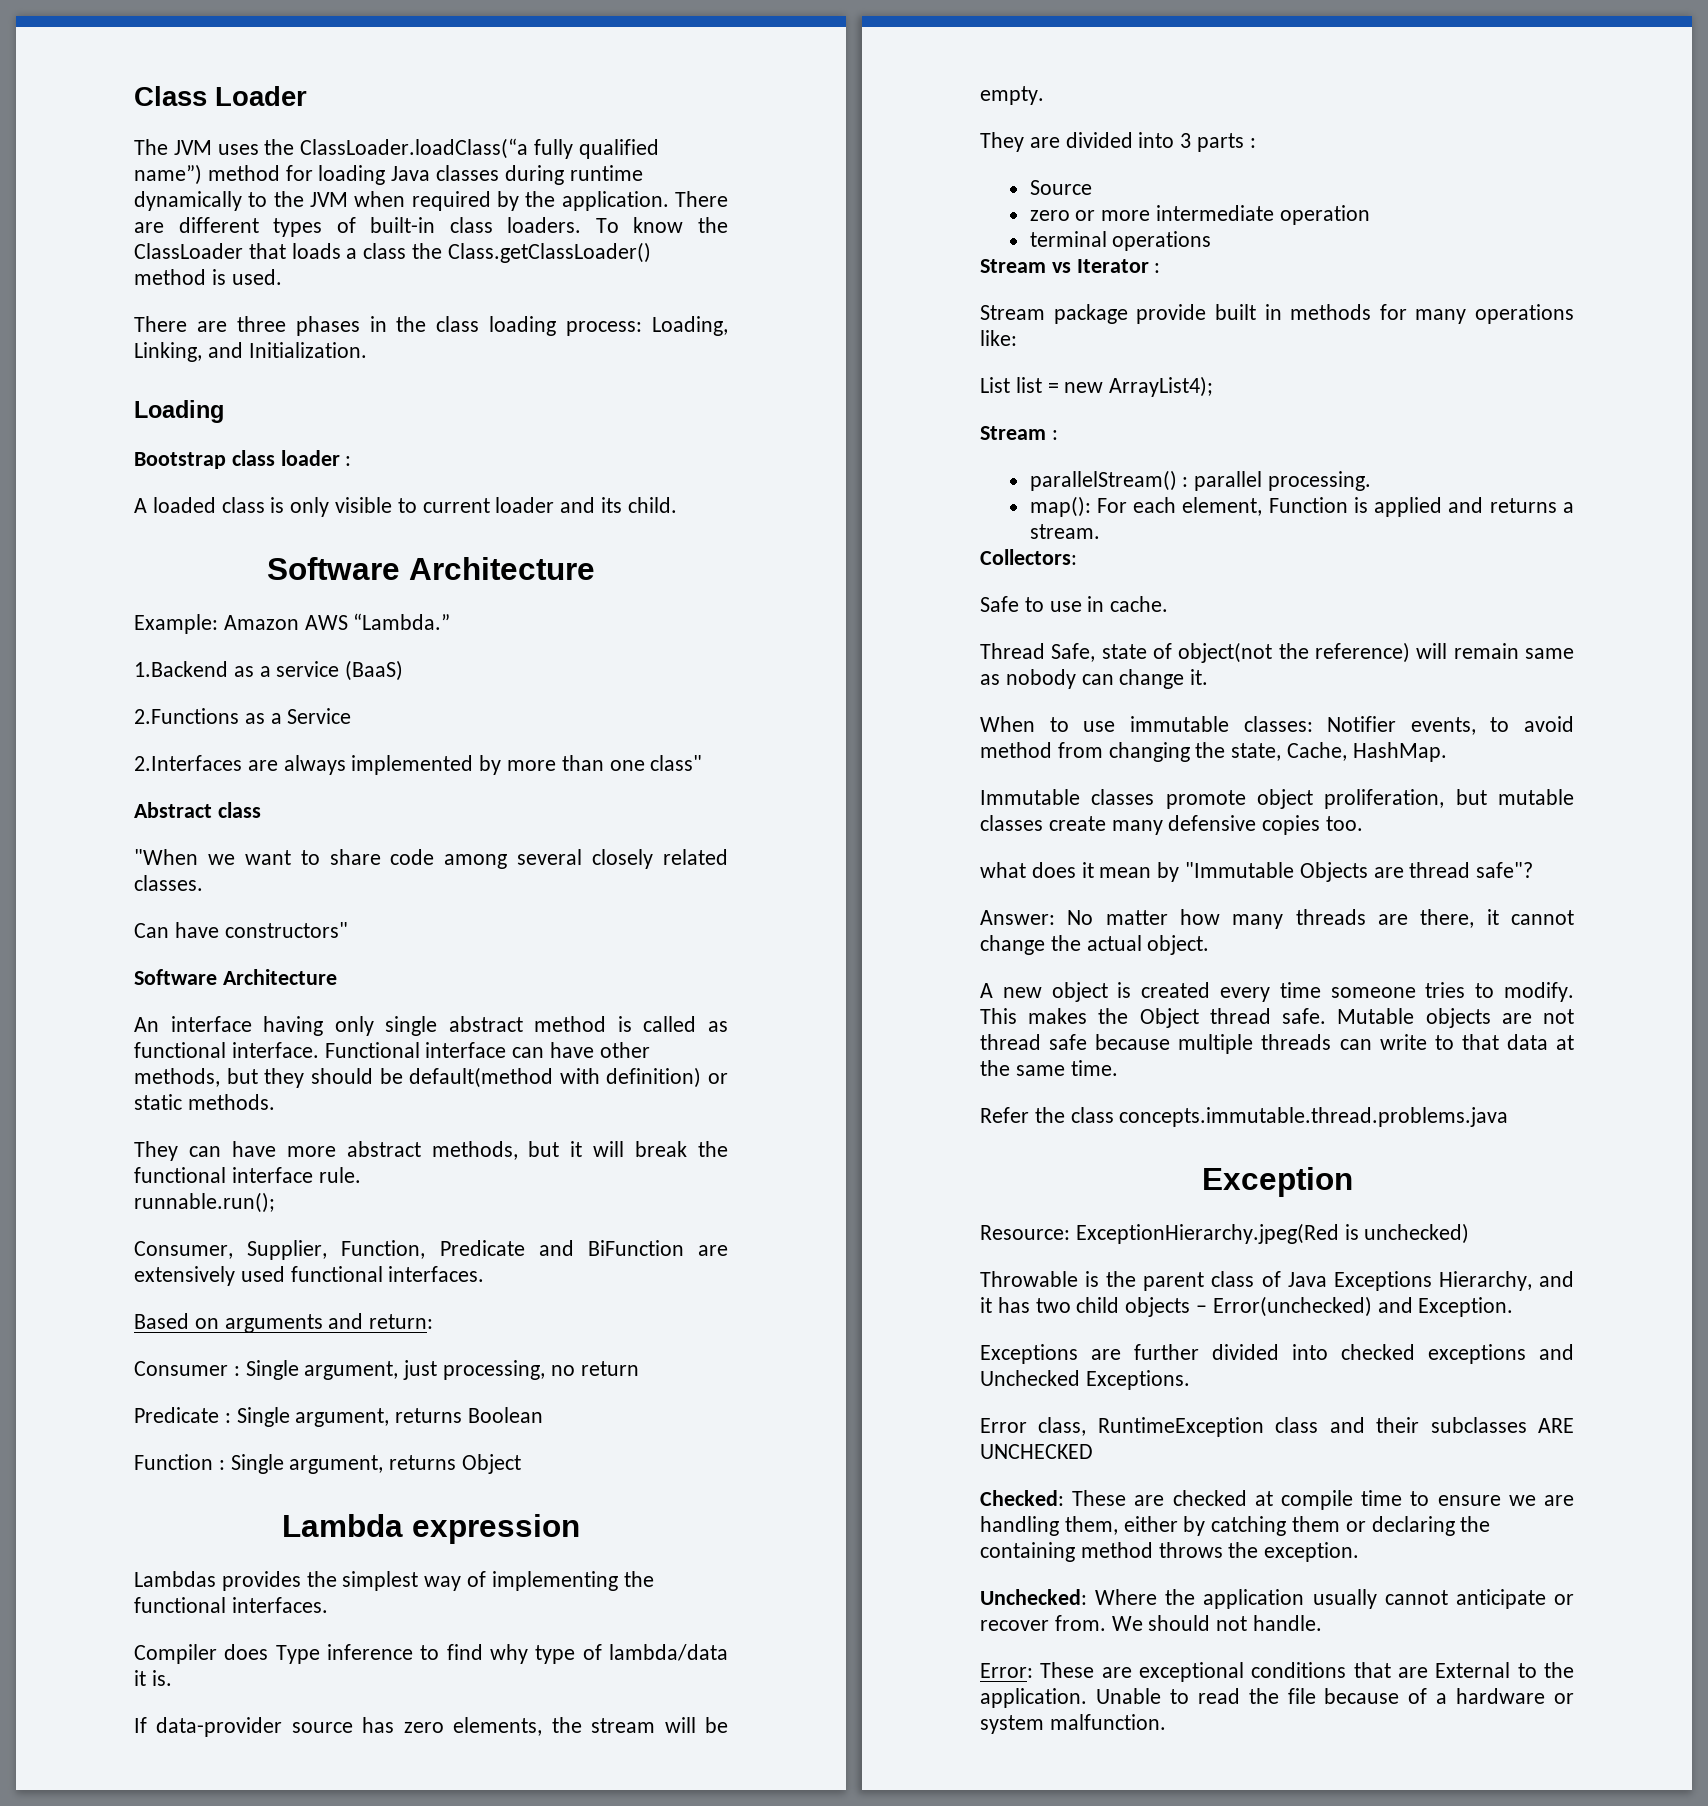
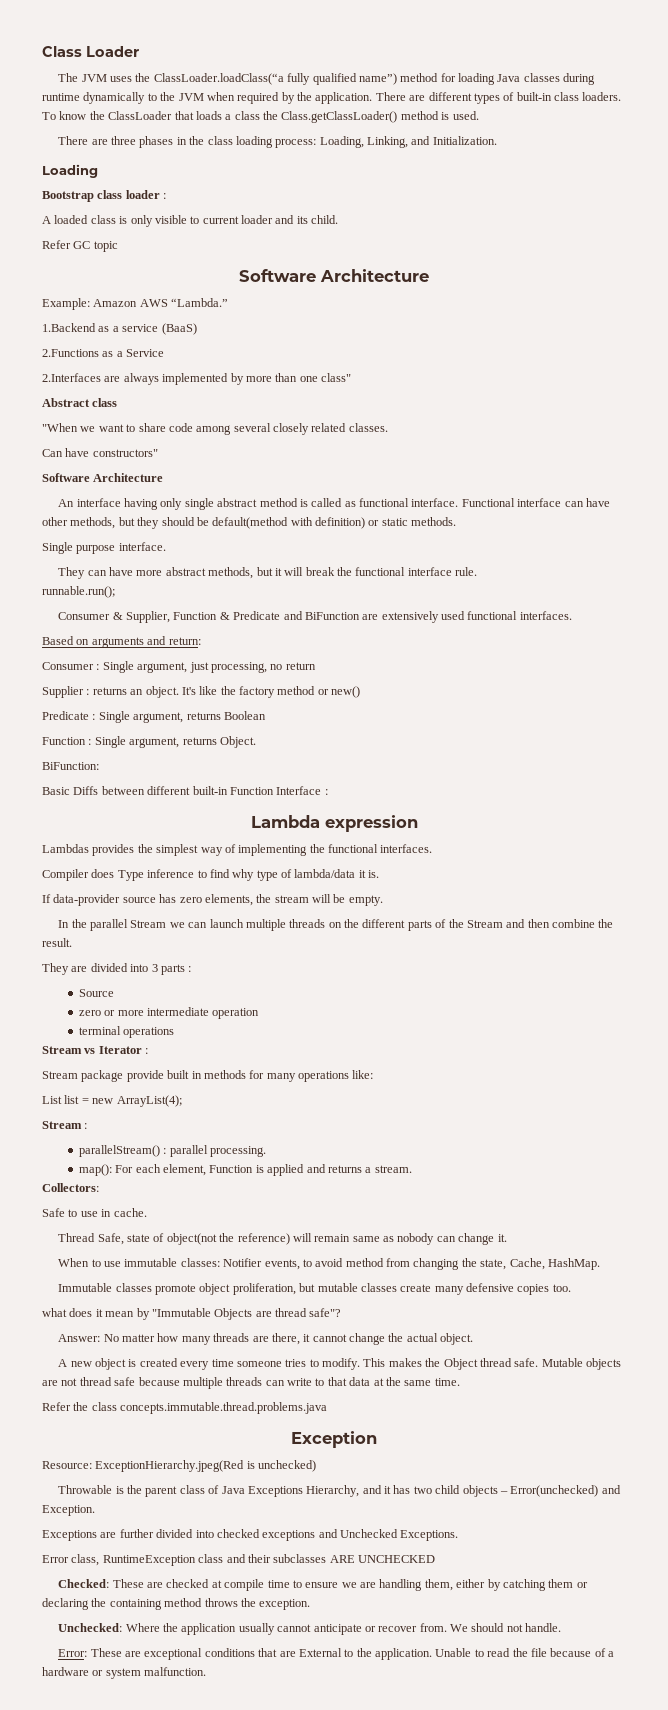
+ Refer GC topic
+ Single purpose interface.
- Consumer, Supplier, Function, Predicate and BiFunction are extensively used functional interfaces.
+ Consumer & Supplier, Function & Predicate and BiFunction are extensively used functional interfaces.
+ Supplier : returns an object. It's like the factory method or new()
- Function : Single argument, returns Object
+ Function : Single argument, returns Object.
+ BiFunction:
+ Basic Diffs between different built-in Function Interface :
+ In the parallel Stream we can launch multiple threads on the different parts of the Stream and then combine the result.
- List list = new ArrayList4);
+ List list = new ArrayList(4);

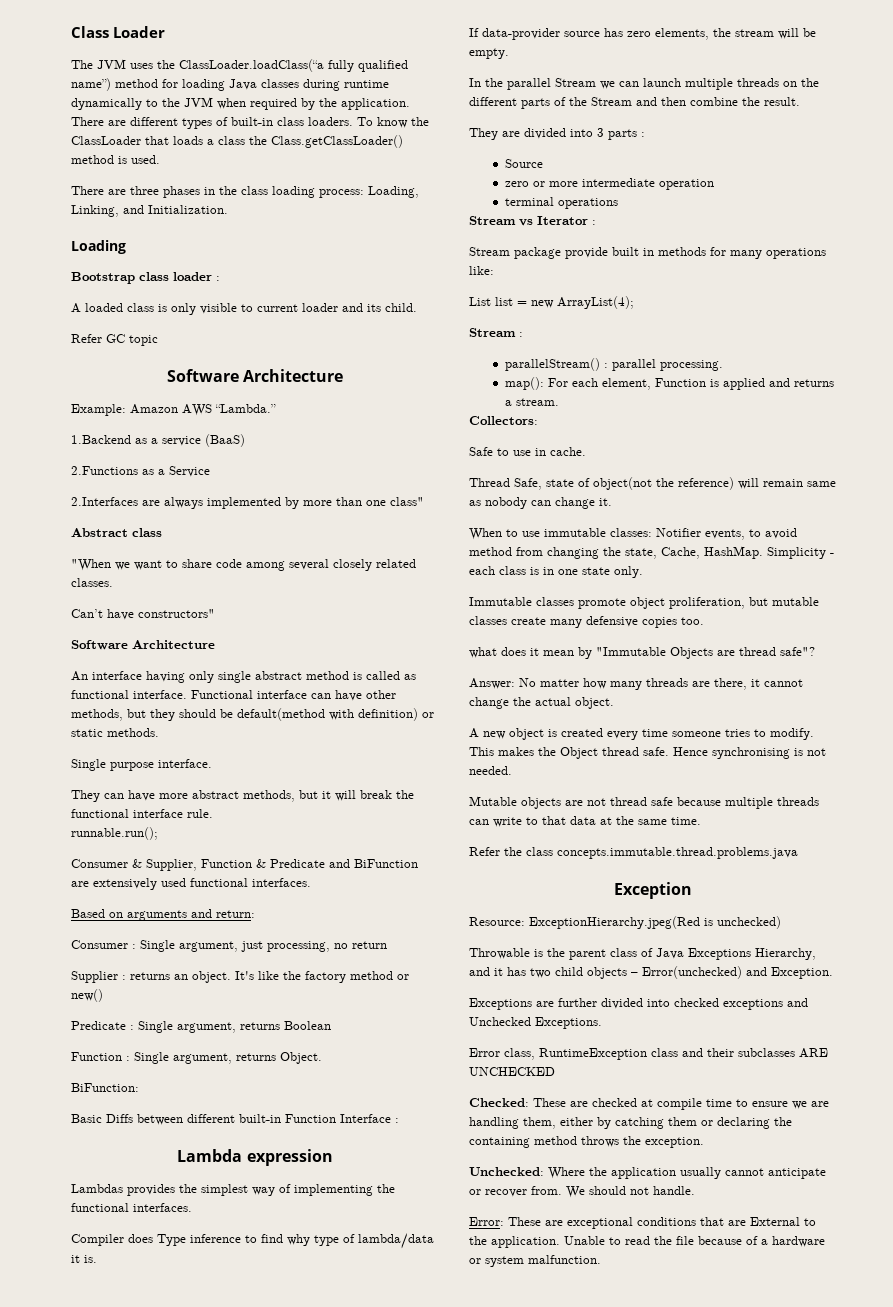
- Can have constructors"
+ Can’t have constructors"
+ Simplicity - each class is in one state only.
- This makes the Object thread safe. Mutable objects are not thread safe because multiple threads can write to that data at the same time.
+ This makes the Object thread safe. Hence synchronising is not needed.
+ Mutable objects are not thread safe because multiple threads can write to that data at the same time.

